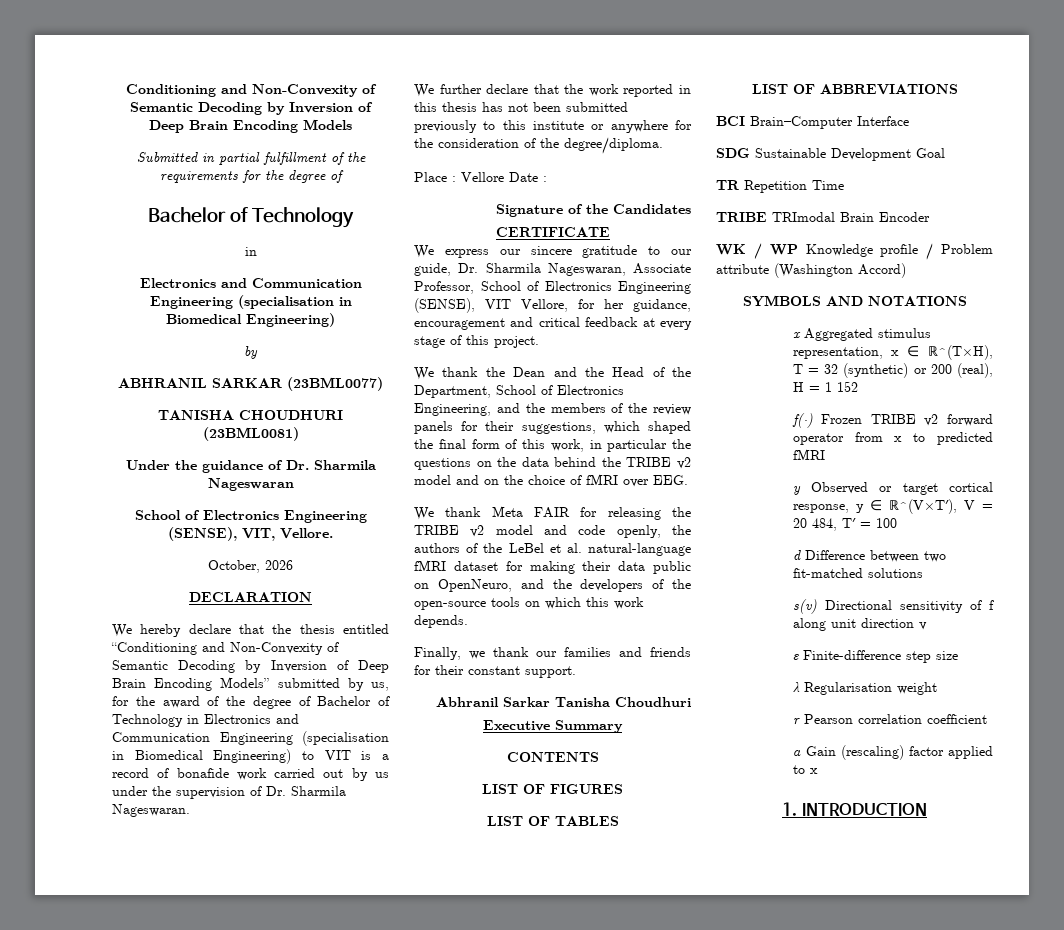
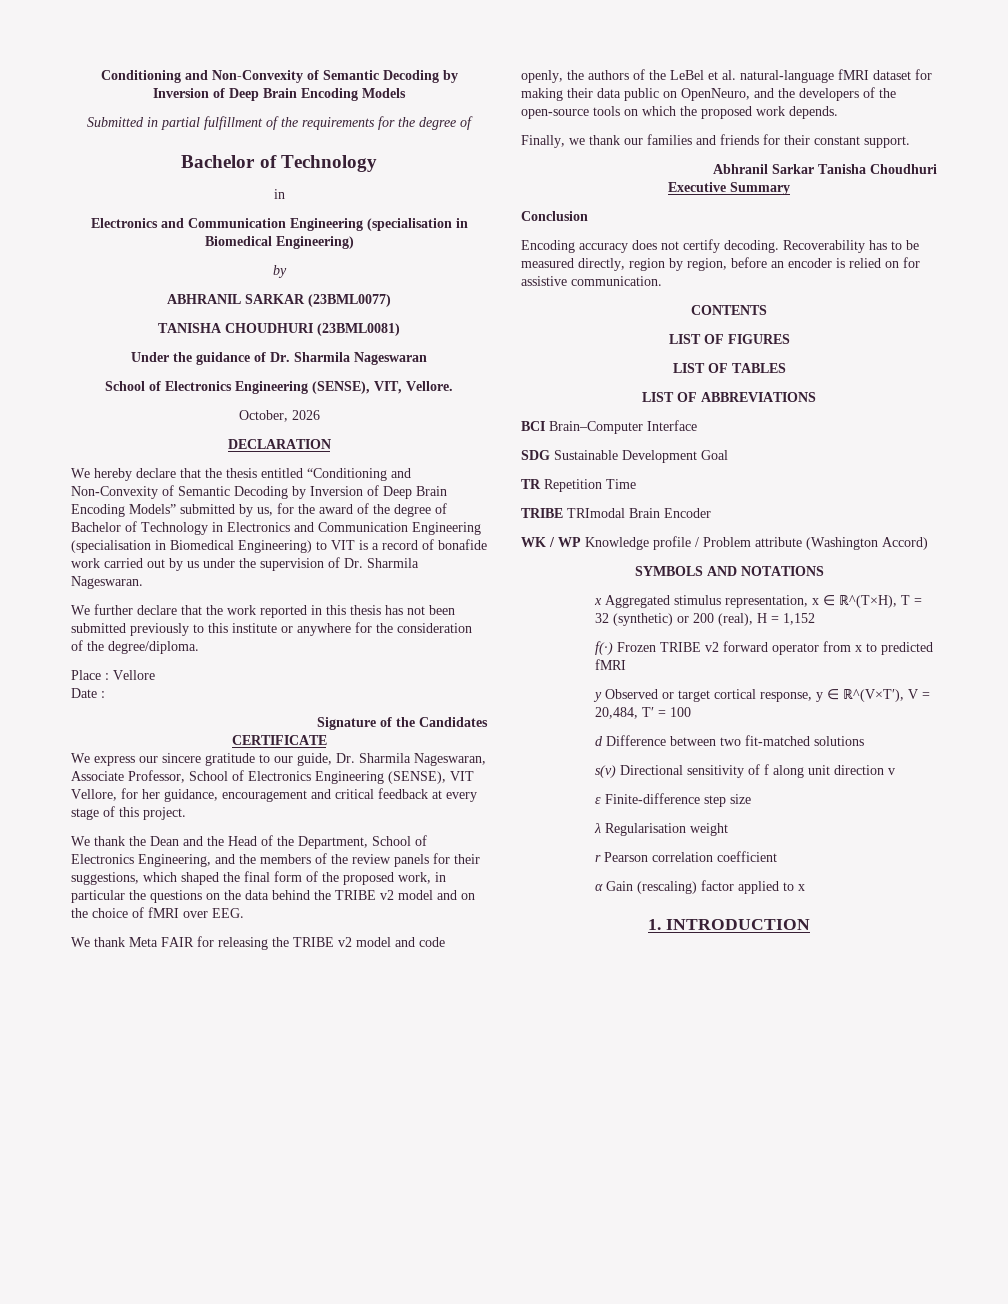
- Place : Vellore Date :
+ Place : Vellore
+ Date :
- We thank the Dean and the Head of the Department, School of Electronics Engineering, and the members of the review panels for their suggestions, which shaped the final form of this work, in particular the questions on the data behind the TRIBE v2 model and on the choice of fMRI over EEG.
+ We thank the Dean and the Head of the Department, School of Electronics Engineering, and the members of the review panels for their suggestions, which shaped the final form of the proposed work, in particular the questions on the data behind the TRIBE v2 model and on the choice of fMRI over EEG.
- We thank Meta FAIR for releasing the TRIBE v2 model and code openly, the authors of the LeBel et al. natural-language fMRI dataset for making their data public on OpenNeuro, and the developers of the open-source tools on which this work depends.
+ We thank Meta FAIR for releasing the TRIBE v2 model and code openly, the authors of the LeBel et al. natural-language fMRI dataset for making their data public on OpenNeuro, and the developers of the open-source tools on which the proposed work depends.
+ Conclusion
+ Encoding accuracy does not certify decoding. Recoverability has to be measured directly, region by region, before an encoder is relied on for assistive communication.
- x Aggregated stimulus representation, x ∈ ℝ^(T×H), T = 32 (synthetic) or 200 (real), H = 1 152
+ x Aggregated stimulus representation, x ∈ ℝ^(T×H), T = 32 (synthetic) or 200 (real), H = 1,152
- y Observed or target cortical response, y ∈ ℝ^(V×T′), V = 20 484, T′ = 100
+ y Observed or target cortical response, y ∈ ℝ^(V×T′), V = 20,484, T′ = 100

